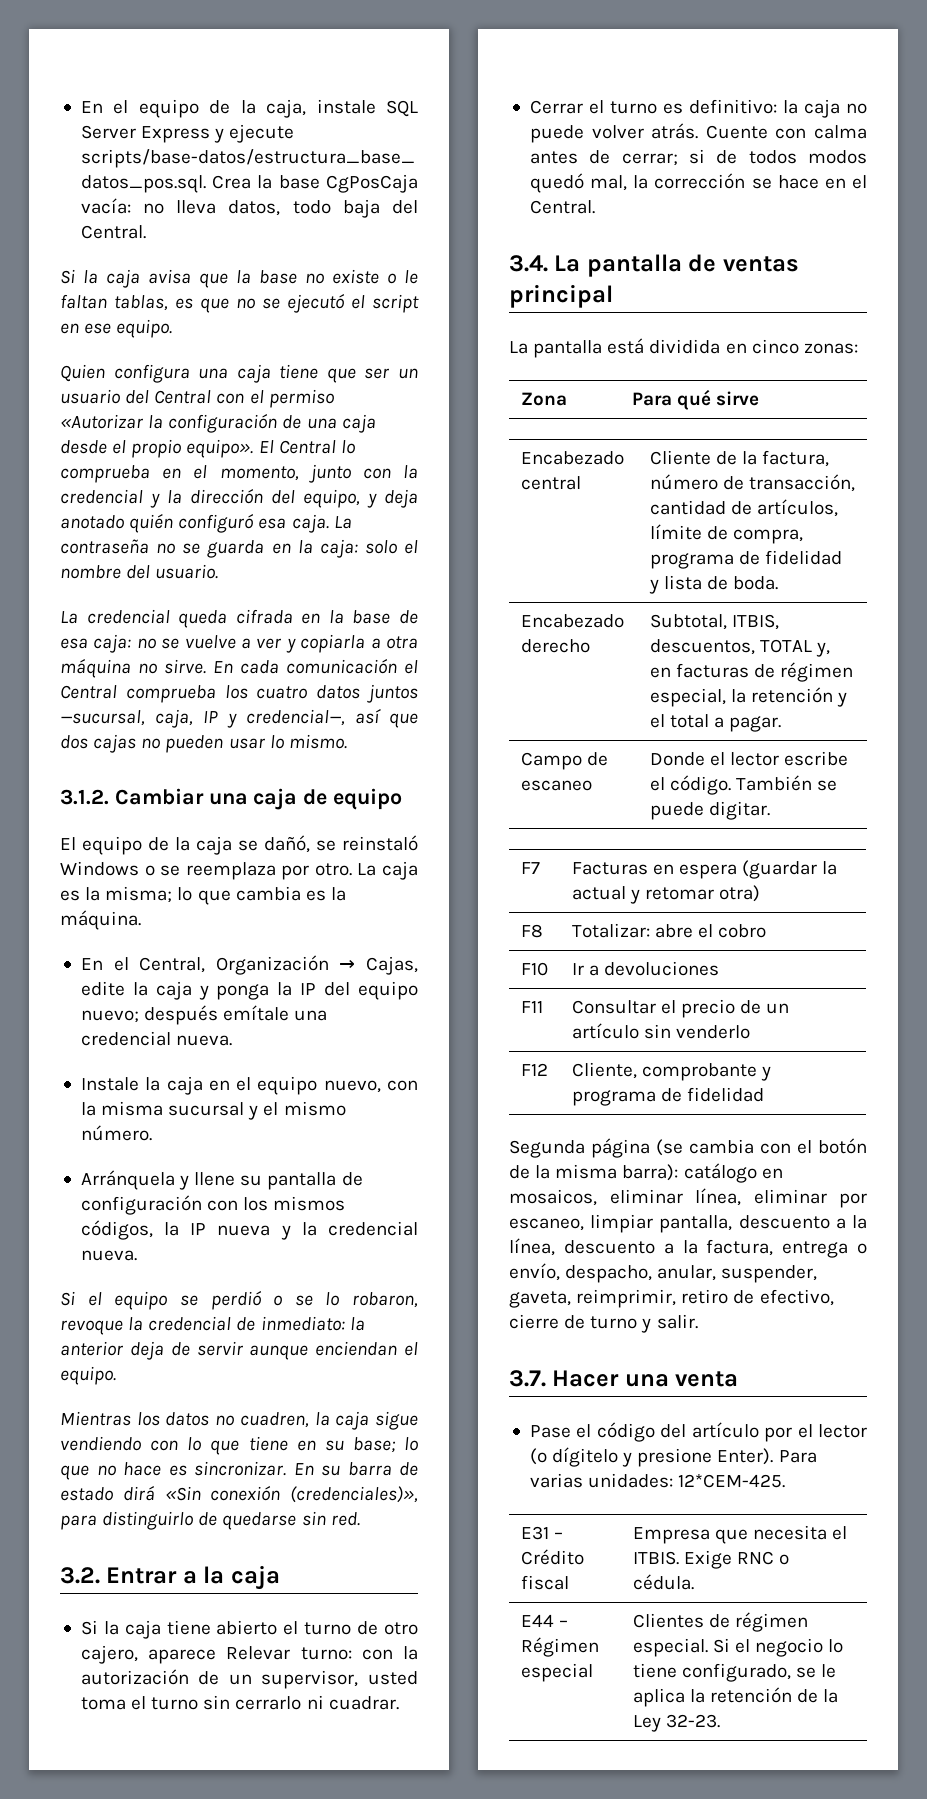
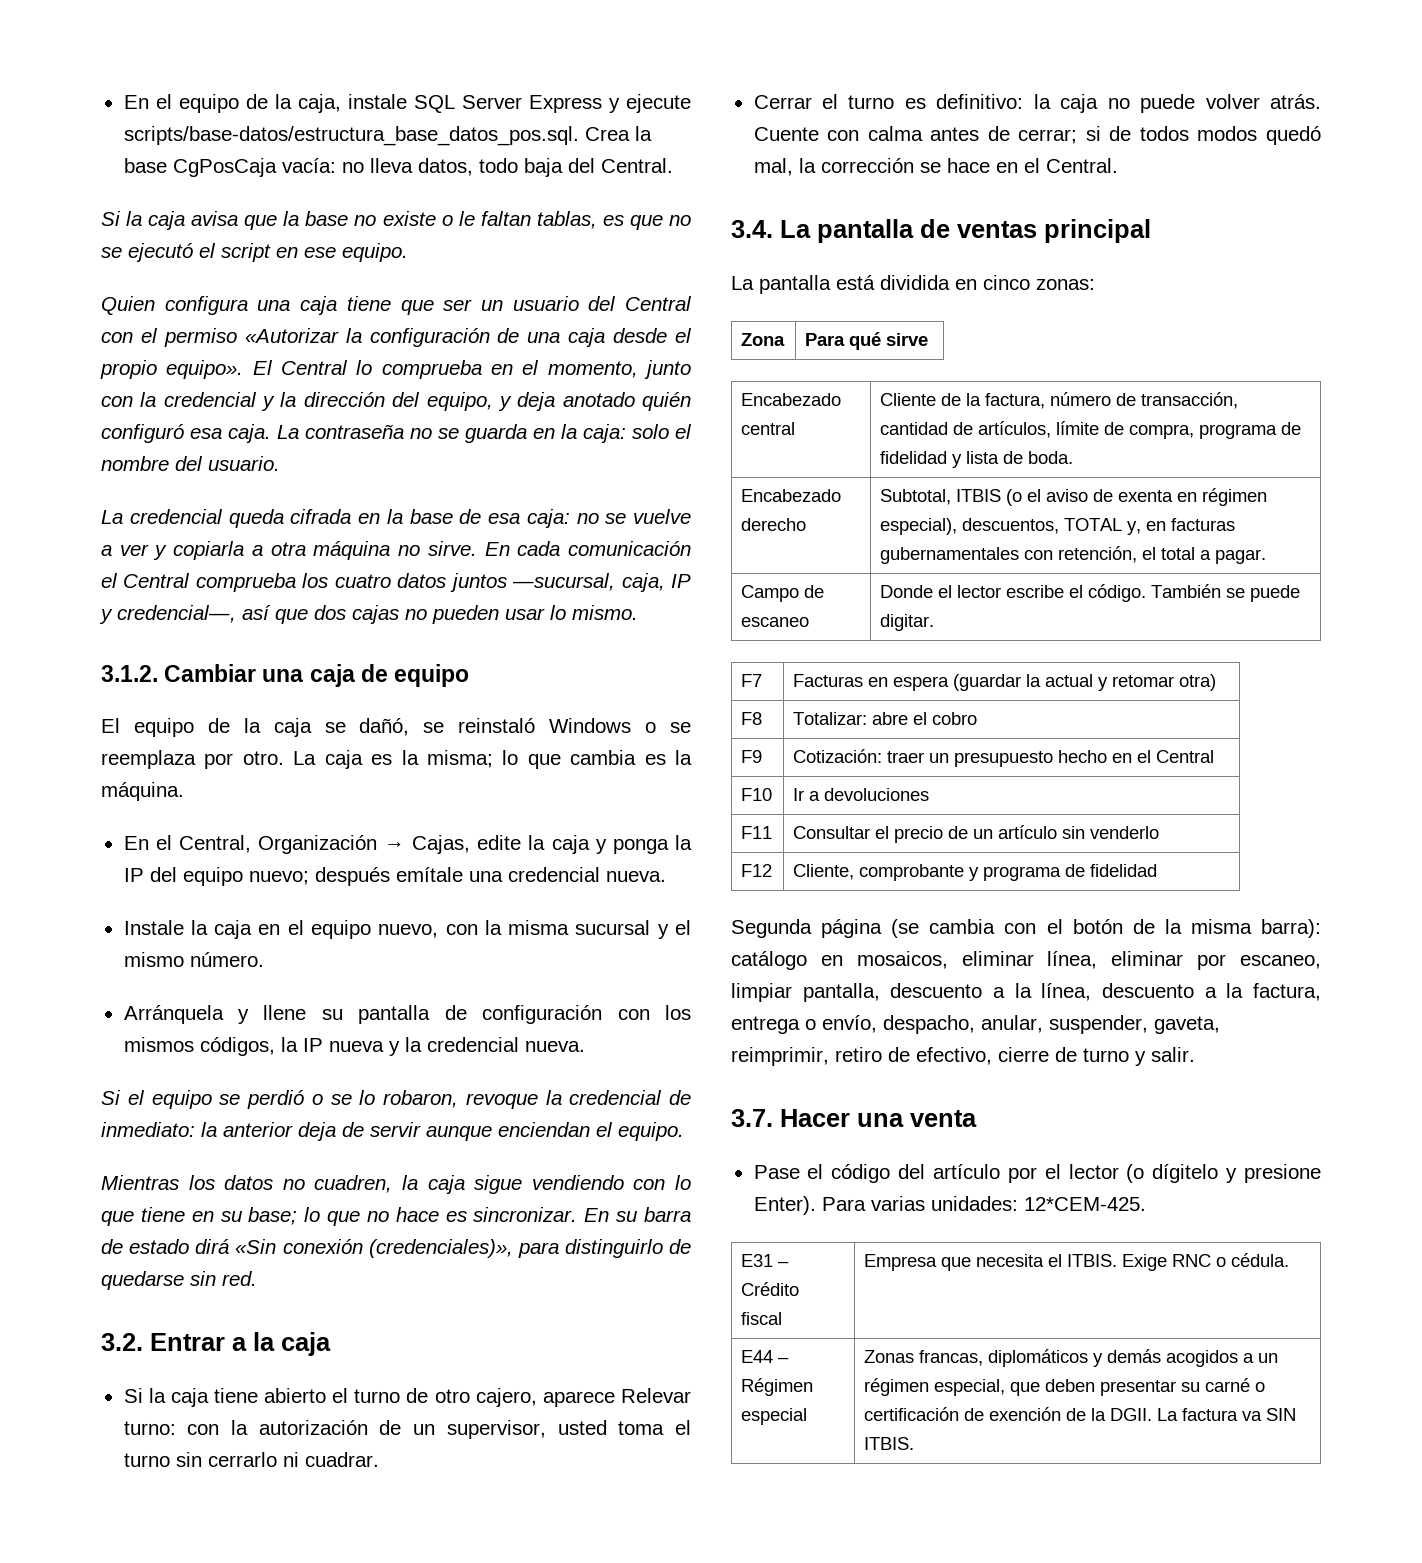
- Encabezado derecho | Subtotal, ITBIS, descuentos, TOTAL y, en facturas de régimen especial, la retención y el total a pagar.
+ Encabezado derecho | Subtotal, ITBIS (o el aviso de exenta en régimen especial), descuentos, TOTAL y, en facturas gubernamentales con retención, el total a pagar.
+ F9 | Cotización: traer un presupuesto hecho en el Central
- E44 – Régimen especial | Clientes de régimen especial. Si el negocio lo tiene configurado, se le aplica la retención de la Ley 32-23.
+ E44 – Régimen especial | Zonas francas, diplomáticos y demás acogidos a un régimen especial, que deben presentar su carné o certificación de exención de la DGII. La factura va SIN ITBIS.

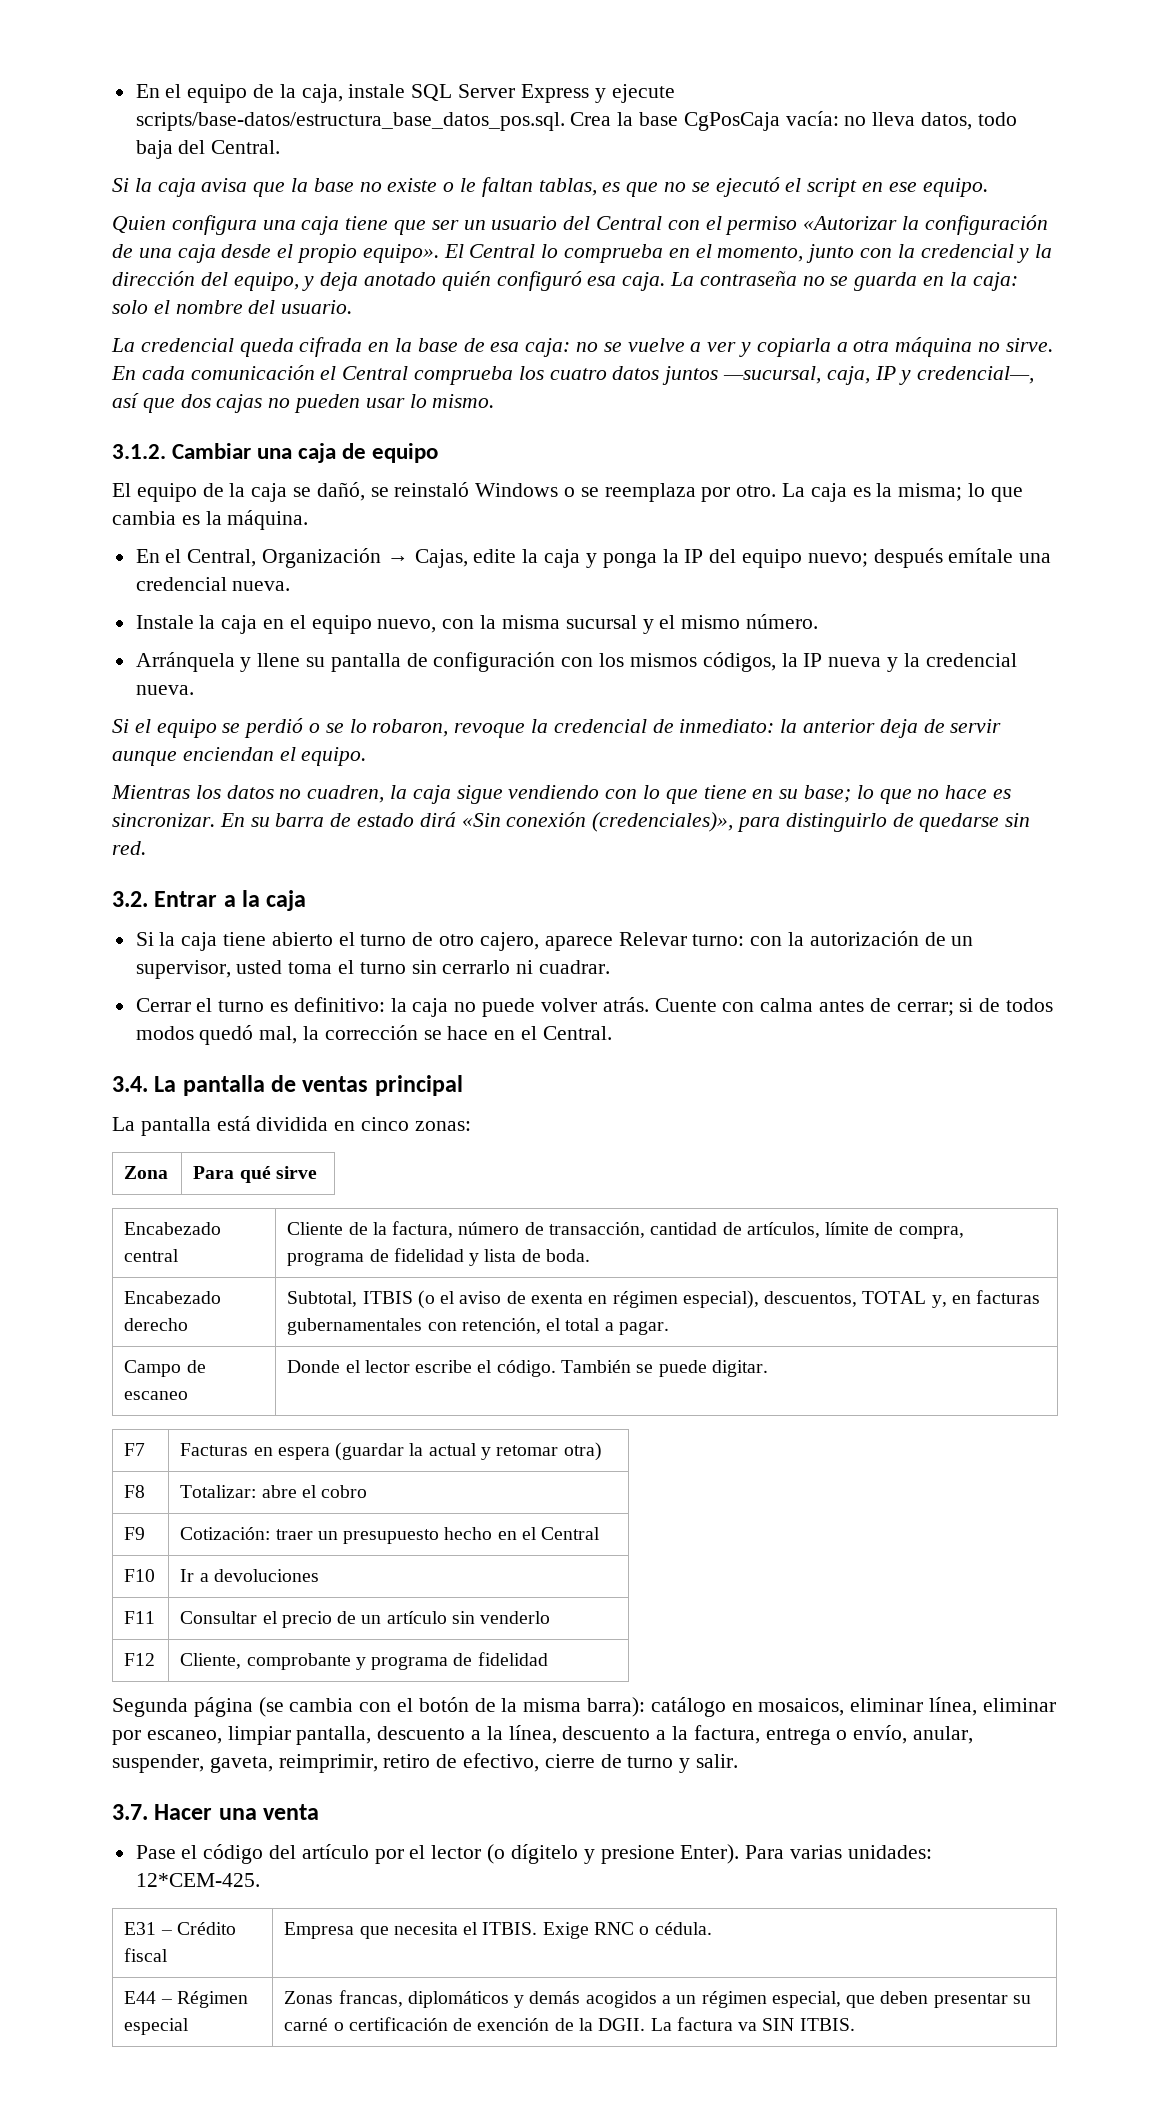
- Segunda página (se cambia con el botón de la misma barra): catálogo en mosaicos, eliminar línea, eliminar por escaneo, limpiar pantalla, descuento a la línea, descuento a la factura, entrega o envío, despacho, anular, suspender, gaveta, reimprimir, retiro de efectivo, cierre de turno y salir.
+ Segunda página (se cambia con el botón de la misma barra): catálogo en mosaicos, eliminar línea, eliminar por escaneo, limpiar pantalla, descuento a la línea, descuento a la factura, entrega o envío, anular, suspender, gaveta, reimprimir, retiro de efectivo, cierre de turno y salir.

